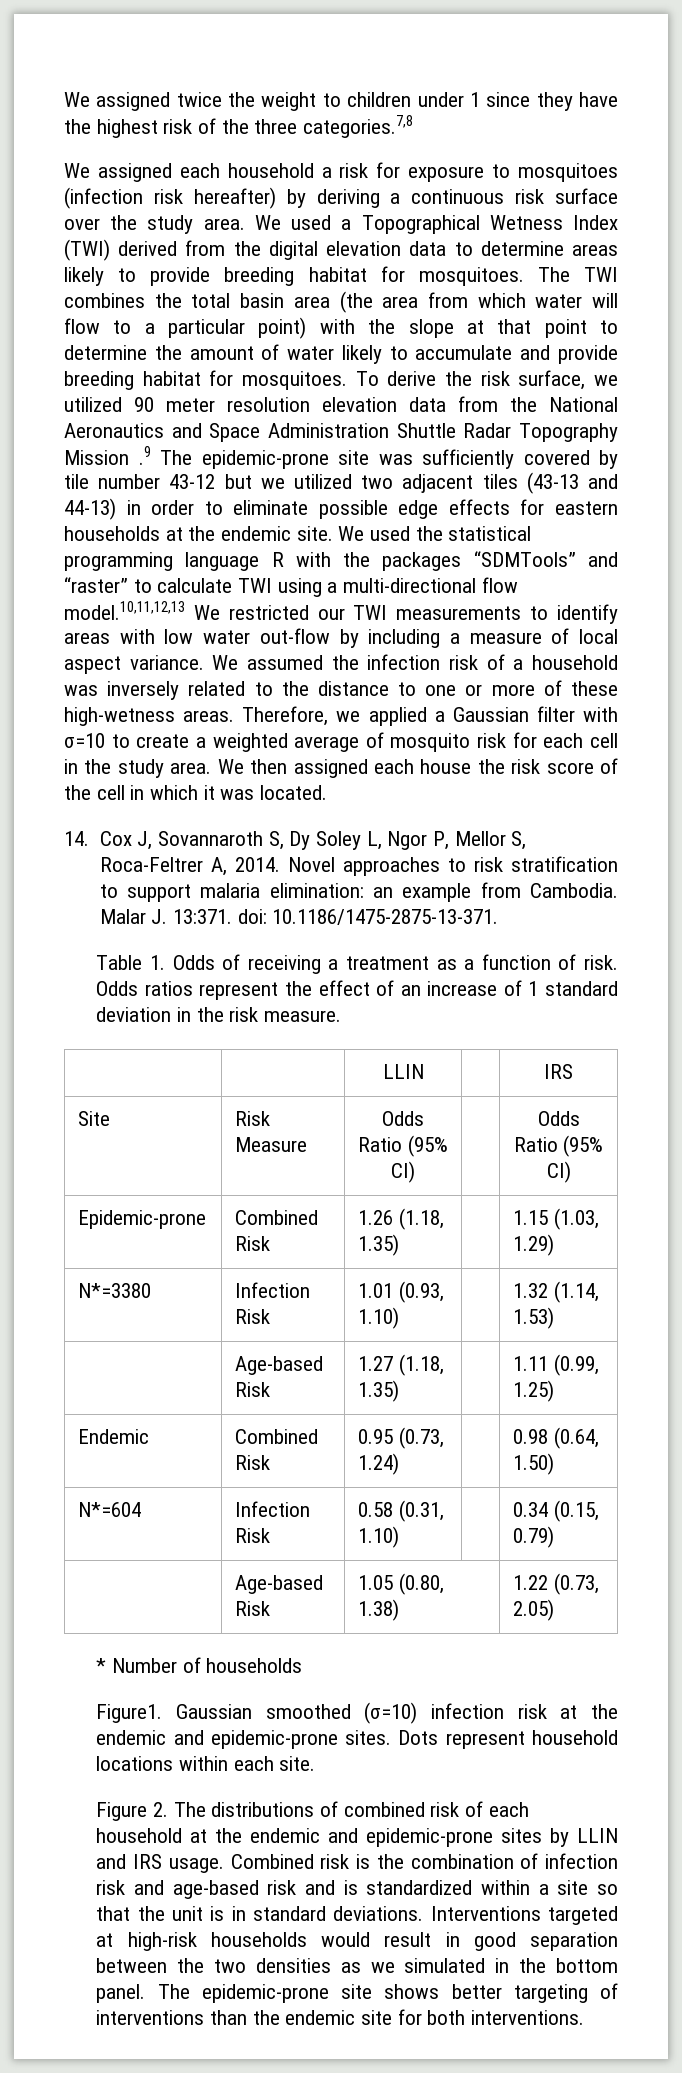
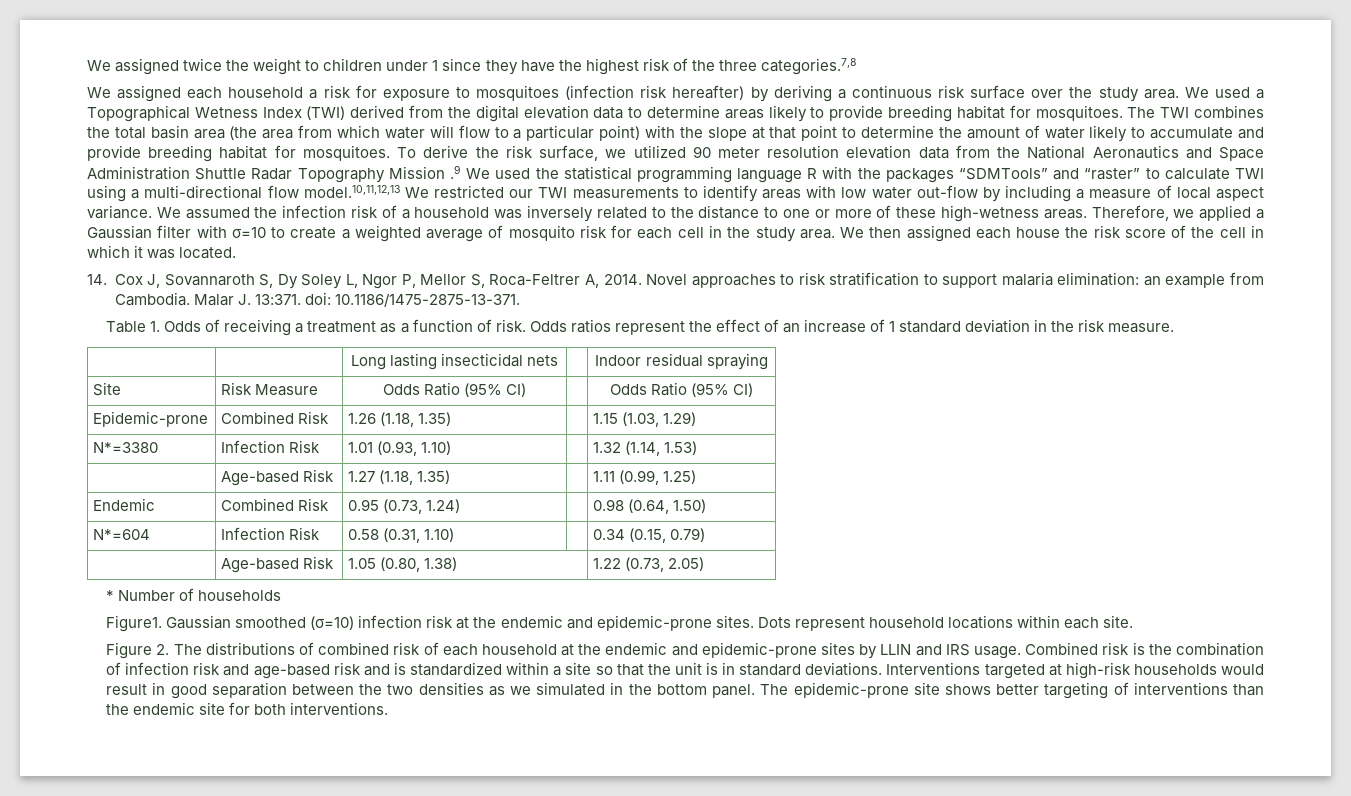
- To derive the risk surface, we utilized 90 meter resolution elevation data from the National Aeronautics and Space Administration Shuttle Radar Topography Mission .9 The epidemic-prone site was sufficiently covered by tile number 43-12 but we utilized two adjacent tiles (43-13 and 44-13) in order to eliminate possible edge effects for eastern households at the endemic site. We used the statistical programming language R with the packages “SDMTools” and “raster” to calculate TWI using a multi-directional flow model.10,11,12,13 We restricted our TWI measurements to identify areas with low water out-flow by including a measure of local aspect variance.
+ To derive the risk surface, we utilized 90 meter resolution elevation data from the National Aeronautics and Space Administration Shuttle Radar Topography Mission .9 We used the statistical programming language R with the packages “SDMTools” and “raster” to calculate TWI using a multi-directional flow model.10,11,12,13 We restricted our TWI measurements to identify areas with low water out-flow by including a measure of local aspect variance.
- | | LLIN | | IRS
+ | | Long lasting insecticidal nets | | Indoor residual spraying

